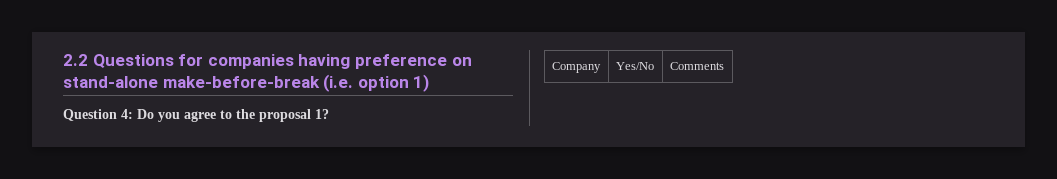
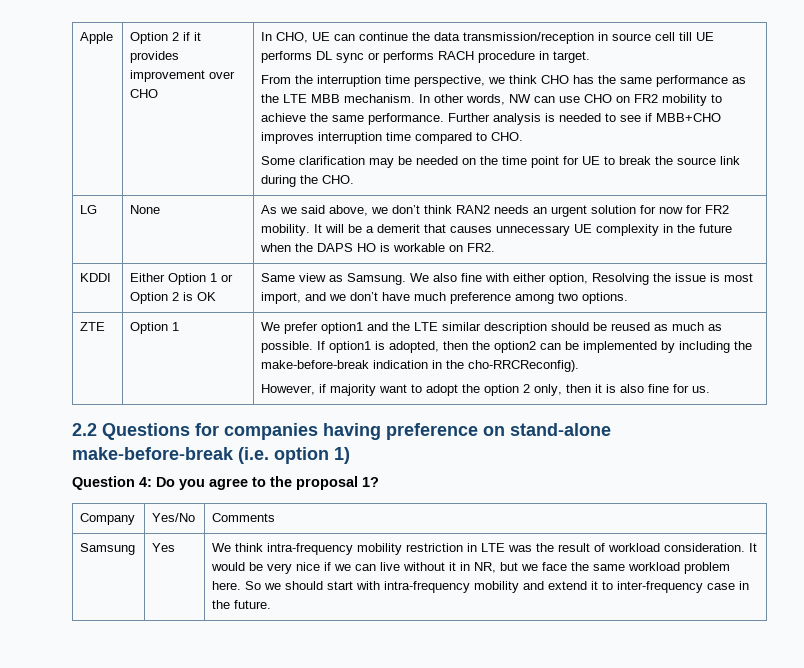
+ Apple | Option 2 if it provides improvement over CHO | In CHO, UE can continue the data transmission/reception in source cell till UE performs DL sync or performs RACH procedure in target.
+ From the interruption time perspective, we think CHO has the same performance as the LTE MBB mechanism. In other words, NW can use CHO on FR2 mobility to achieve the same performance. Further analysis is needed to see if MBB+CHO improves interruption time compared to CHO.
+ Some clarification may be needed on the time point for UE to break the source link during the CHO.
+ LG | None | As we said above, we don’t think RAN2 needs an urgent solution for now for FR2 mobility. It will be a demerit that causes unnecessary UE complexity in the future when the DAPS HO is workable on FR2.
+ KDDI | Either Option 1 or Option 2 is OK | Same view as Samsung. We also fine with either option, Resolving the issue is most import, and we don’t have much preference among two options.
+ ZTE | Option 1 | We prefer option1 and the LTE similar description should be reused as much as possible. If option1 is adopted, then the option2 can be implemented by including the make-before-break indication in the cho-RRCReconfig).
+ However, if majority want to adopt the option 2 only, then it is also fine for us.
+ Samsung | Yes | We think intra-frequency mobility restriction in LTE was the result of workload consideration. It would be very nice if we can live without it in NR, but we face the same workload problem here. So we should start with intra-frequency mobility and extend it to inter-frequency case in the future.

